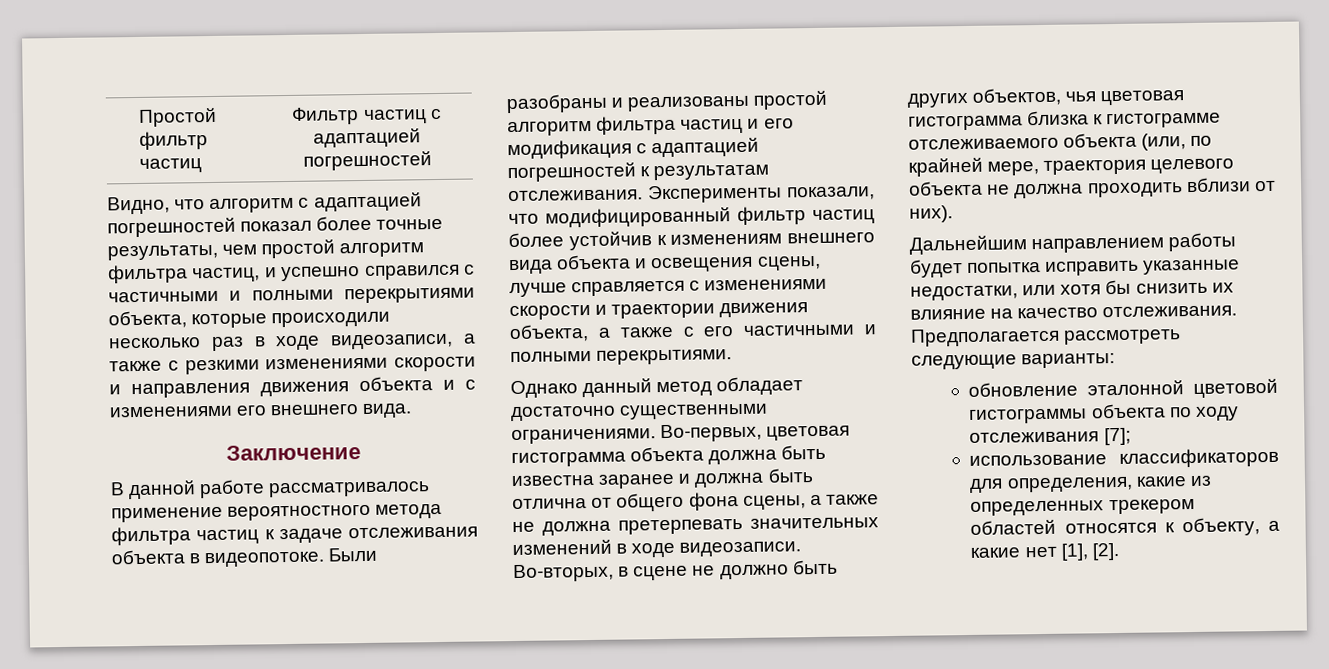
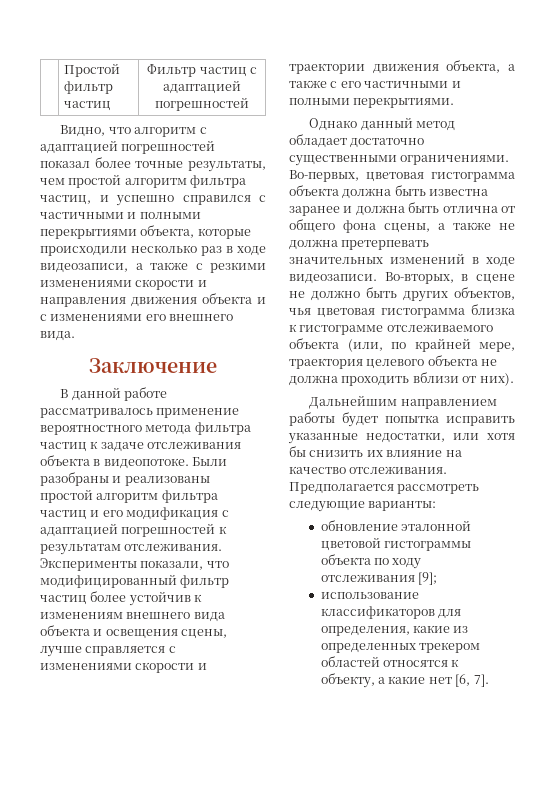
- обновление эталонной цветовой гистограммы объекта по ходу отслеживания [7];
+ обновление эталонной цветовой гистограммы объекта по ходу отслеживания [9];
- использование классификаторов для определения, какие из определенных трекером областей относятся к объекту, а какие нет [1], [2].
+ использование классификаторов для определения, какие из определенных трекером областей относятся к объекту, а какие нет [6, 7].

